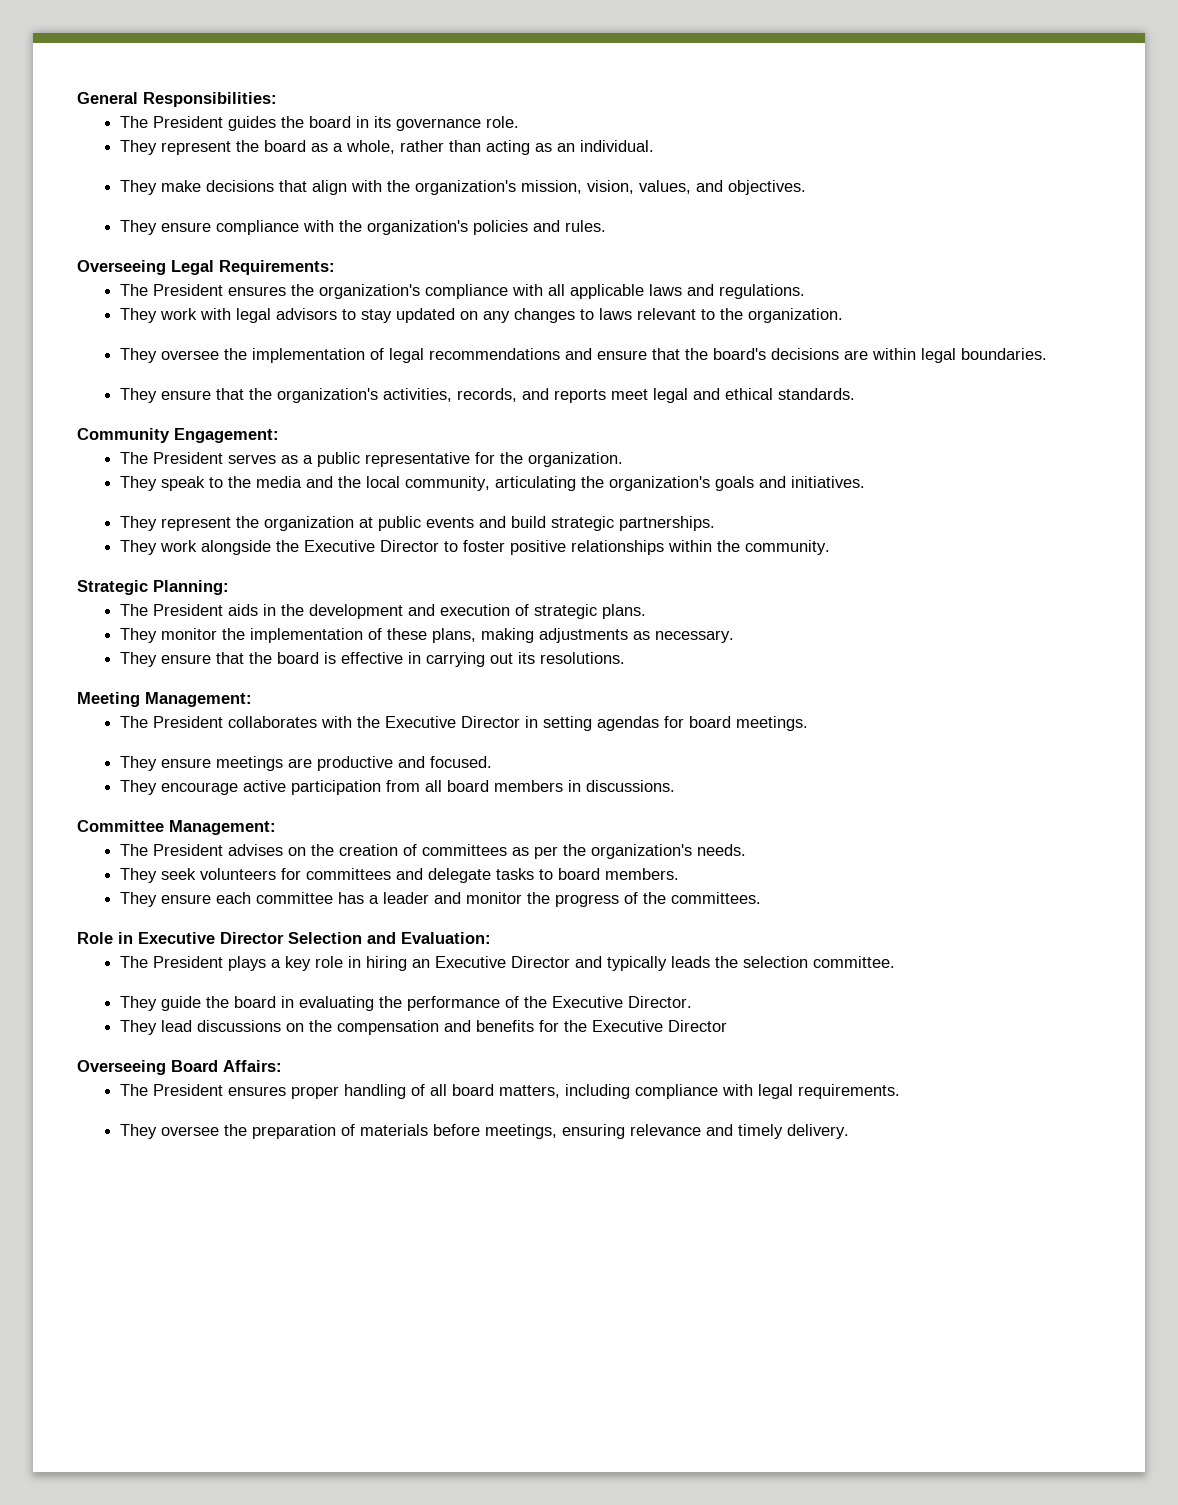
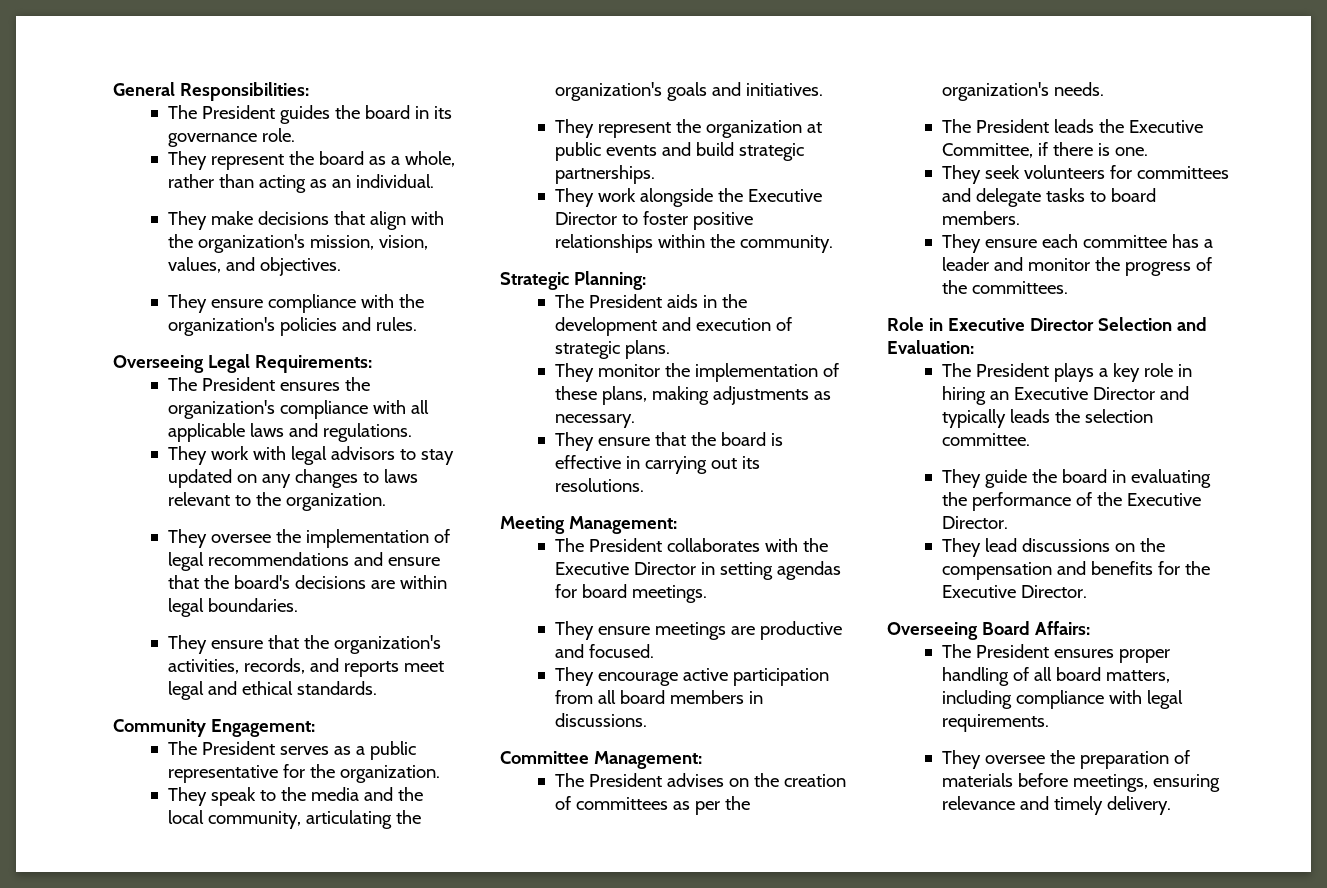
+ The President leads the Executive Committee, if there is one.
- They lead discussions on the compensation and benefits for the Executive Director
+ They lead discussions on the compensation and benefits for the Executive Director.

